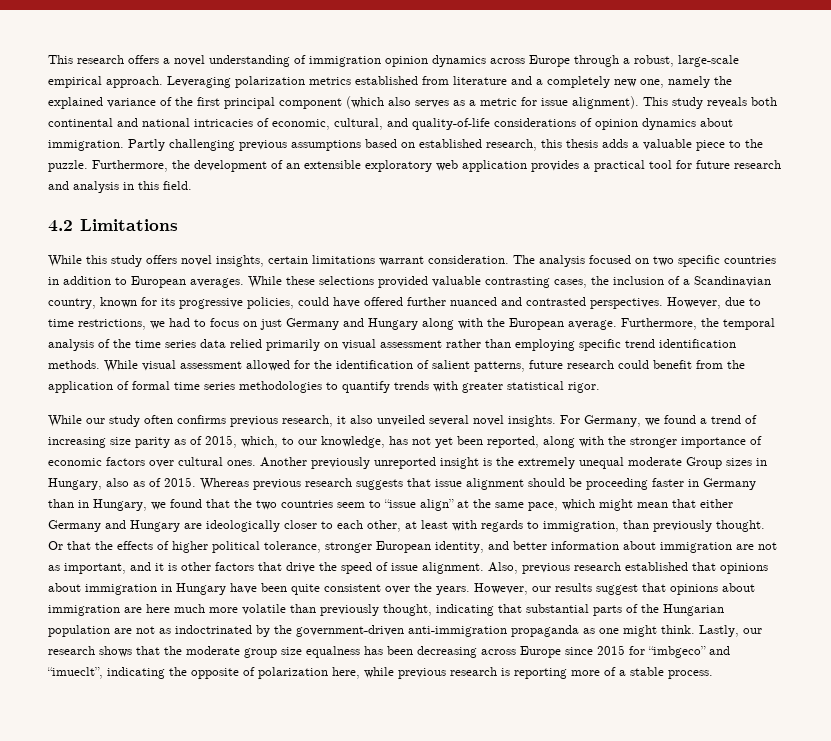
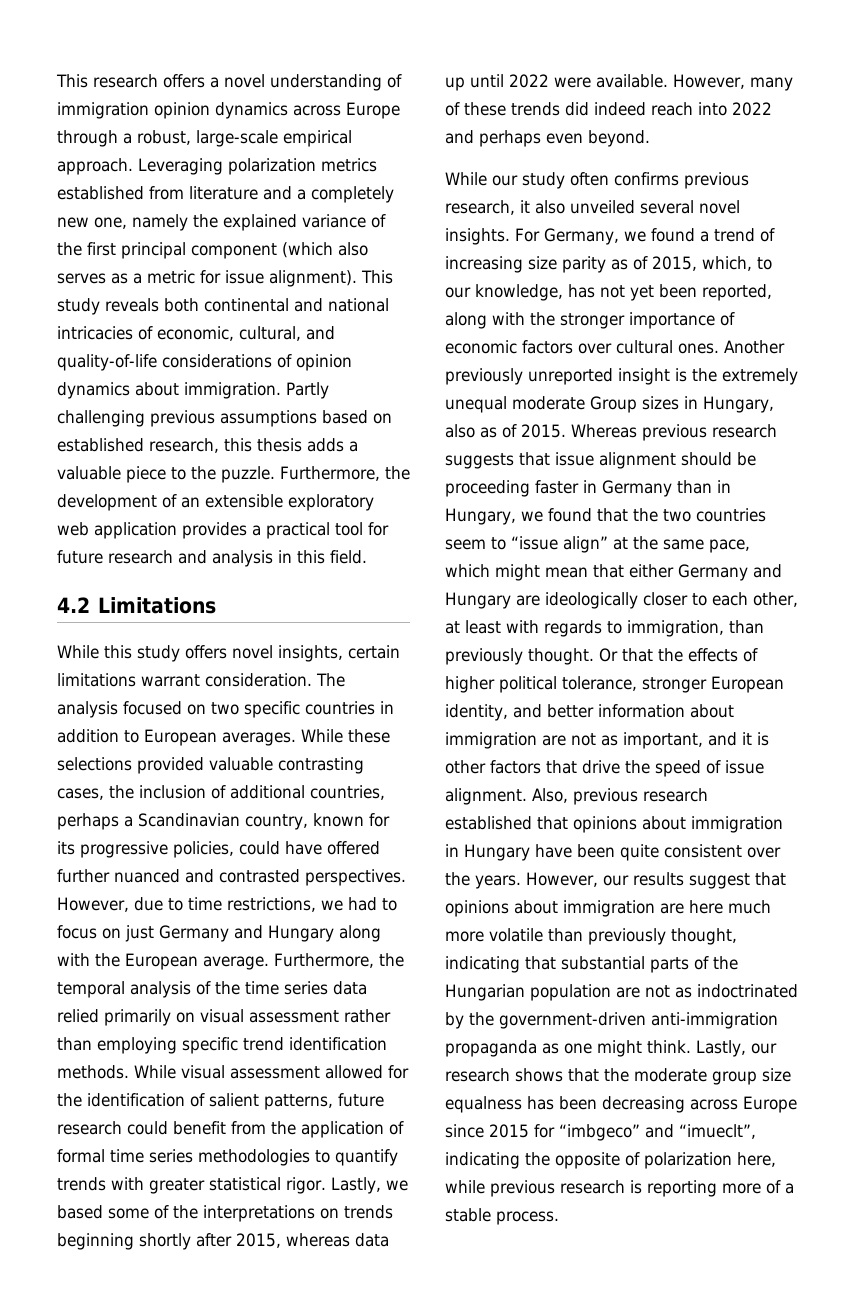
- While these selections provided valuable contrasting cases, the inclusion of a Scandinavian country, known for its progressive policies, could have offered further nuanced and contrasted perspectives.
+ While these selections provided valuable contrasting cases, the inclusion of additional countries, perhaps a Scandinavian country, known for its progressive policies, could have offered further nuanced and contrasted perspectives.
+ Lastly, we based some of the interpretations on trends beginning shortly after 2015, whereas data up until 2022 were available. However, many of these trends did indeed reach into 2022 and perhaps even beyond.

